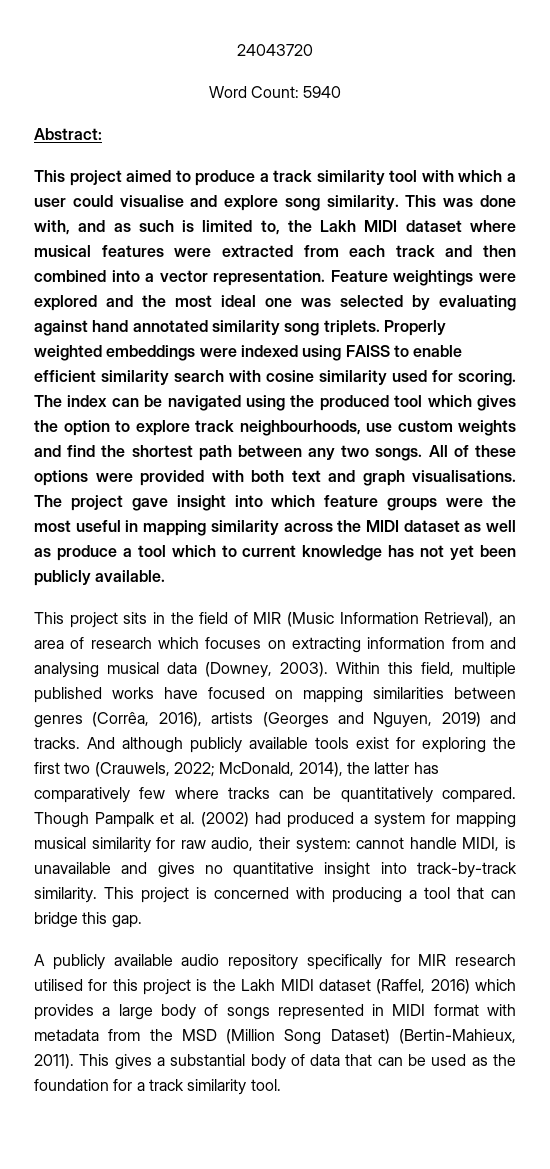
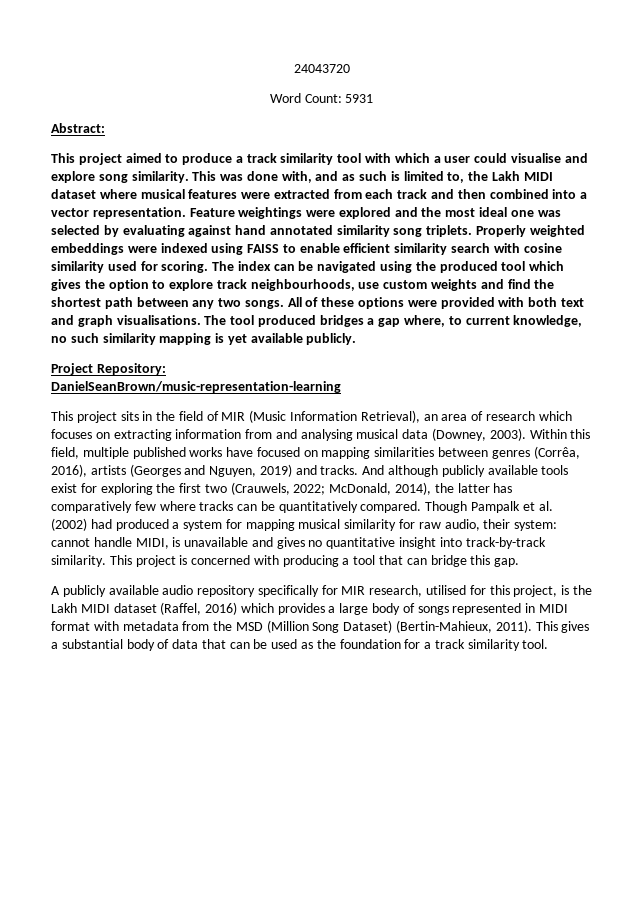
- Word Count: 5940
+ Word Count: 5931
- The project gave insight into which feature groups were the most useful in mapping similarity across the MIDI dataset as well as produce a tool which to current knowledge has not yet been publicly available.
+ The tool produced bridges a gap where, to current knowledge, no such similarity mapping is yet available publicly.
+ Project Repository:
+ DanielSeanBrown/music-representation-learning
- A publicly available audio repository specifically for MIR research utilised for this project is the Lakh MIDI dataset (Raffel, 2016) which provides a large body of songs represented in MIDI format with metadata from the MSD (Million Song Dataset) (Bertin-Mahieux, 2011).
+ A publicly available audio repository specifically for MIR research, utilised for this project, is the Lakh MIDI dataset (Raffel, 2016) which provides a large body of songs represented in MIDI format with metadata from the MSD (Million Song Dataset) (Bertin-Mahieux, 2011).

